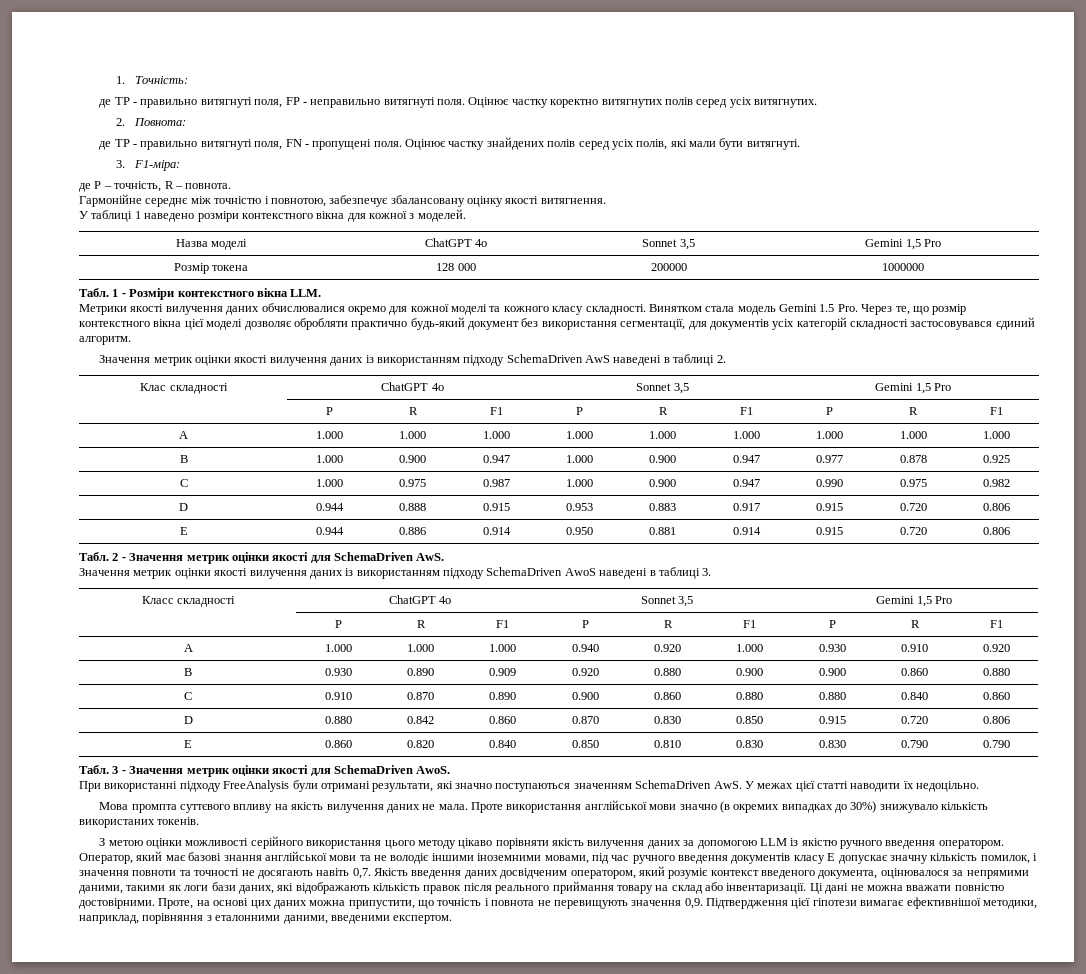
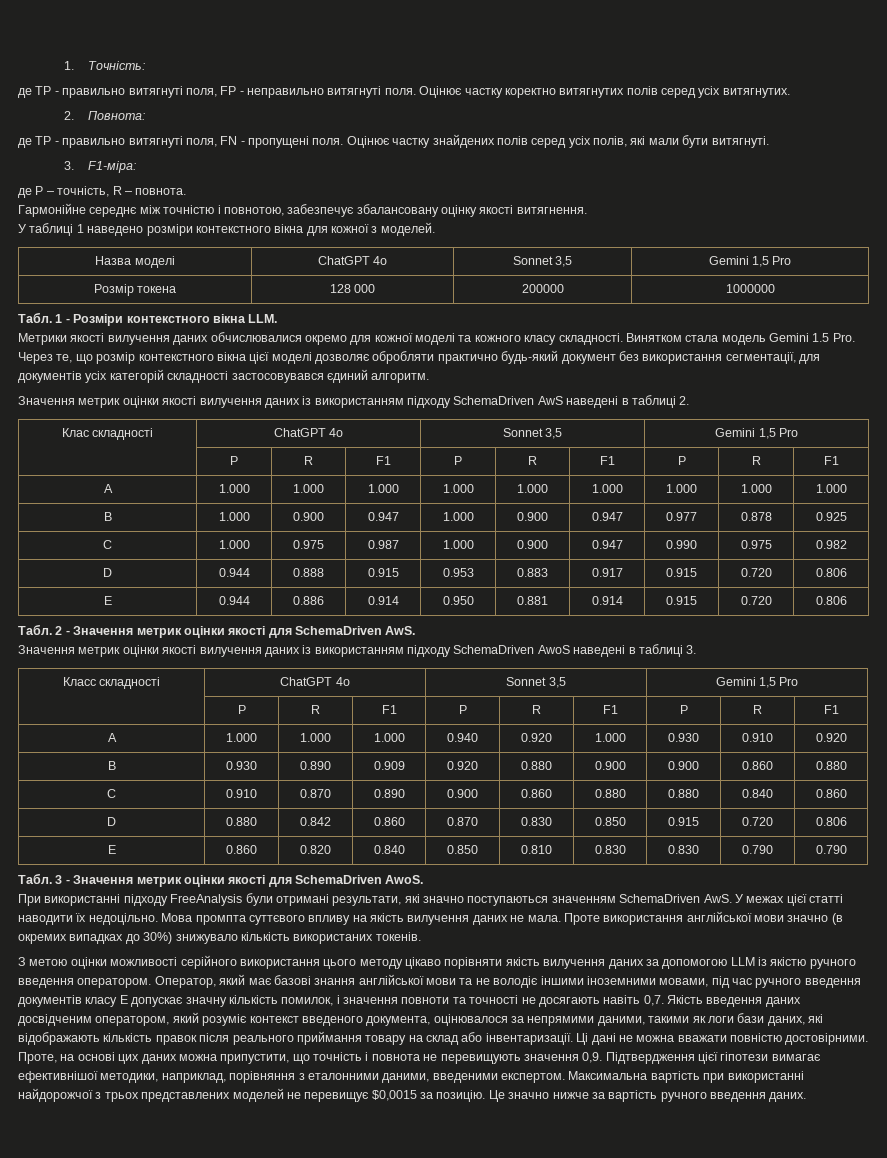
- При використанні підходу FreeAnalysis були отримані результати, які значно поступаються значенням SchemaDriven AwS. У межах цієї статті наводити їх недоцільно.
- Мова промпта суттєвого впливу на якість вилучення даних не мала.
+ При використанні підходу FreeAnalysis були отримані результати, які значно поступаються значенням SchemaDriven AwS. У межах цієї статті наводити їх недоцільно. Мова промпта суттєвого впливу на якість вилучення даних не мала.
+ Максимальна вартість при використанні найдорожчої з трьох представлених моделей не перевищує $0,0015 за позицію. Це значно нижче за вартість ручного введення даних.

